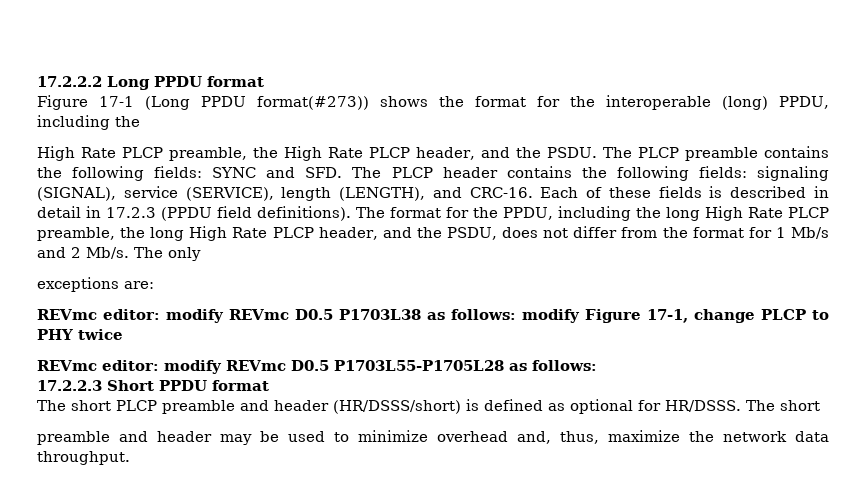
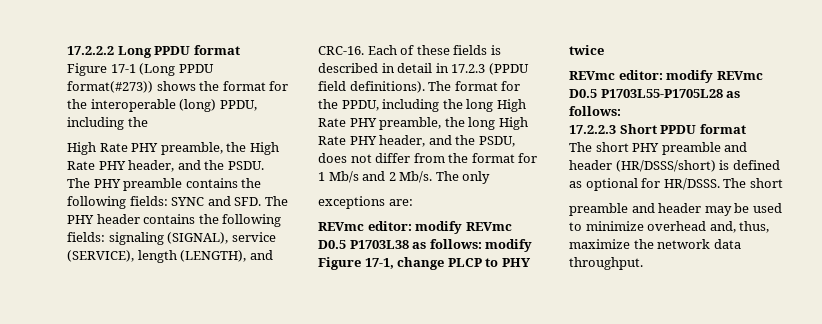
- High Rate PLCP preamble, the High Rate PLCP header, and the PSDU.
+ High Rate PHY preamble, the High Rate PHY header, and the PSDU.
- The PLCP preamble contains the following fields: SYNC and SFD. The PLCP header contains the following fields: signaling (SIGNAL), service (SERVICE), length (LENGTH), and CRC-16.
+ The PHY preamble contains the following fields: SYNC and SFD. The PHY header contains the following fields: signaling (SIGNAL), service (SERVICE), length (LENGTH), and CRC-16.
- The format for the PPDU, including the long High Rate PLCP preamble, the long High Rate PLCP header, and the PSDU, does not differ from the format for 1 Mb/s and 2 Mb/s.
+ The format for the PPDU, including the long High Rate PHY preamble, the long High Rate PHY header, and the PSDU, does not differ from the format for 1 Mb/s and 2 Mb/s.
- The short PLCP preamble and header (HR/DSSS/short) is defined as optional for HR/DSSS.
+ The short PHY preamble and header (HR/DSSS/short) is defined as optional for HR/DSSS.

